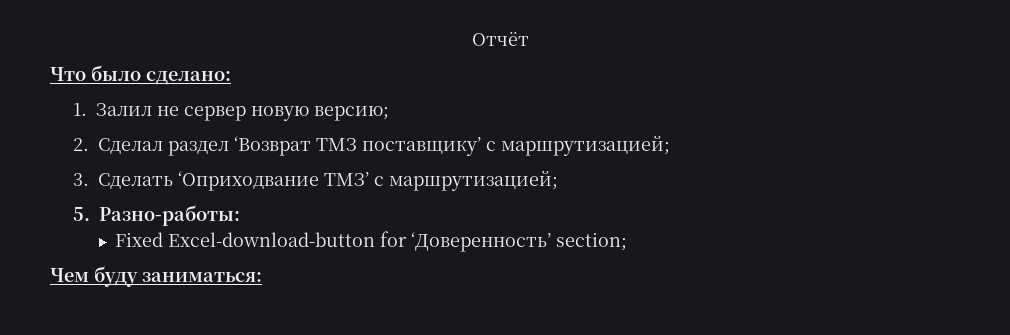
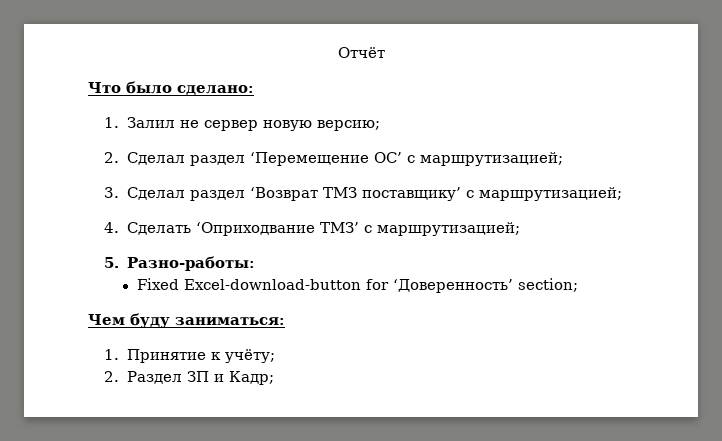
- 2. Сделал раздел ‘Возврат ТМЗ поставщику’ с маршрутизацией;
+ 2. Сделал раздел ‘Перемещение ОС’ с маршрутизацией;
+ 3. Сделал раздел ‘Возврат ТМЗ поставщику’ с маршрутизацией;
- 3. Сделать ‘Оприходвание ТМЗ’ с маршрутизацией;
+ 4. Сделать ‘Оприходвание ТМЗ’ с маршрутизацией;
+ 1. Принятие к учёту;
+ 2. Раздел ЗП и Кадр;

